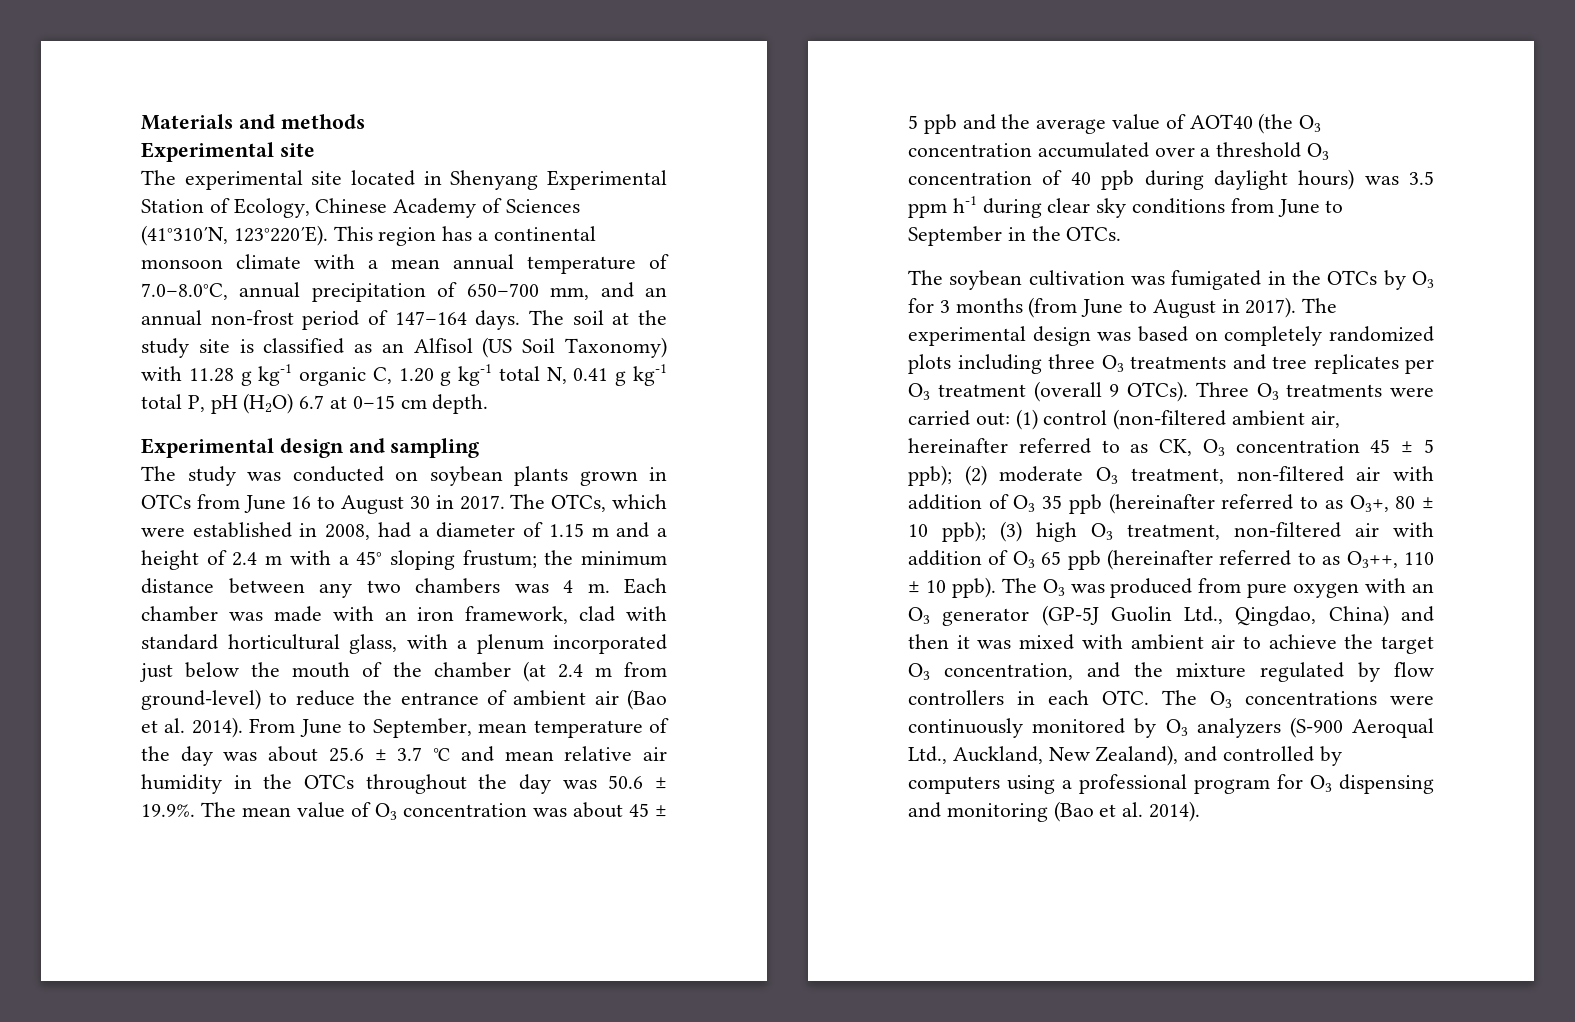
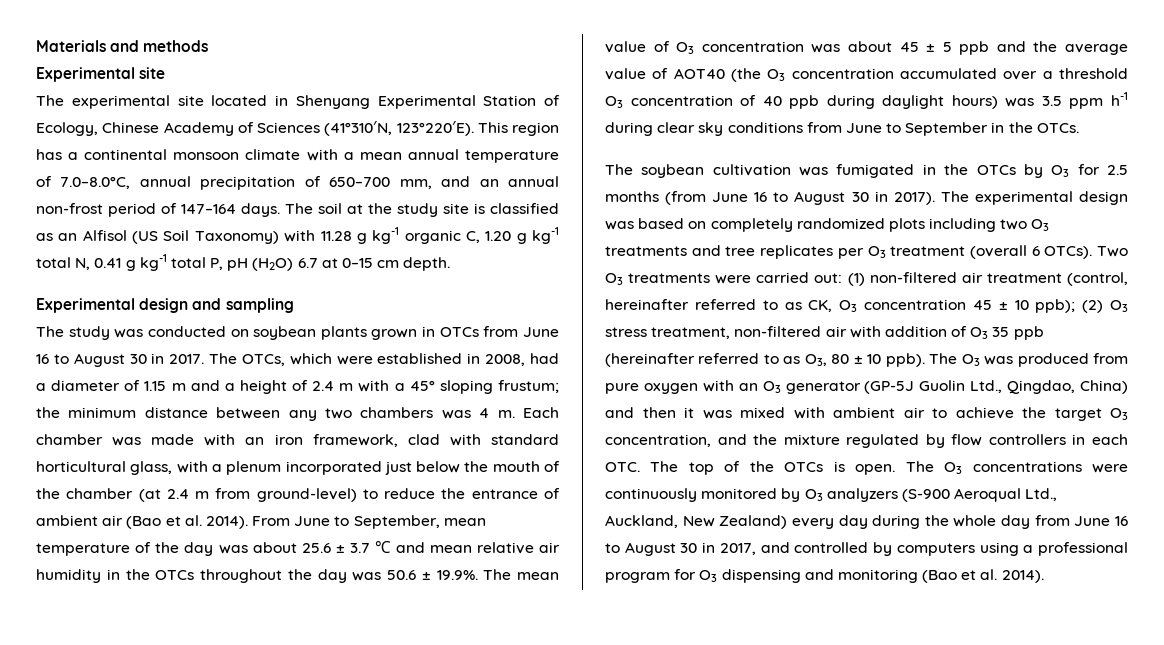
- The soybean cultivation was fumigated in the OTCs by O3 for 3 months (from June to August in 2017).
+ The soybean cultivation was fumigated in the OTCs by O3 for 2.5 months (from June 16 to August 30 in 2017).
- The experimental design was based on completely randomized plots including three O3 treatments and tree replicates per O3 treatment (overall 9 OTCs). Three O3 treatments were carried out: (1) control (non-filtered ambient air, hereinafter referred to as CK, O3 concentration 45 ± 5 ppb); (2) moderate O3 treatment, non-filtered air with addition of O3 35 ppb (hereinafter referred to as O3+, 80 ± 10 ppb); (3) high O3 treatment, non-filtered air with addition of O3 65 ppb (hereinafter referred to as O3++, 110 ± 10 ppb).
+ The experimental design was based on completely randomized plots including two O3 treatments and tree replicates per O3 treatment (overall 6 OTCs). Two O3 treatments were carried out: (1) non-filtered air treatment (control, hereinafter referred to as CK, O3 concentration 45 ± 10 ppb); (2) O3 stress treatment, non-filtered air with addition of O3 35 ppb (hereinafter referred to as O3, 80 ± 10 ppb).
- The O3 was produced from pure oxygen with an O3 generator (GP-5J Guolin Ltd., Qingdao, China) and then it was mixed with ambient air to achieve the target O3 concentration, and the mixture regulated by flow controllers in each OTC. The O3 concentrations were continuously monitored by O3 analyzers (S-900 Aeroqual Ltd., Auckland, New Zealand), and controlled by computers using a professional program for O3 dispensing and monitoring (Bao et al. 2014).
+ The O3 was produced from pure oxygen with an O3 generator (GP-5J Guolin Ltd., Qingdao, China) and then it was mixed with ambient air to achieve the target O3 concentration, and the mixture regulated by flow controllers in each OTC. The top of the OTCs is open. The O3 concentrations were continuously monitored by O3 analyzers (S-900 Aeroqual Ltd., Auckland, New Zealand) every day during the whole day from June 16 to August 30 in 2017, and controlled by computers using a professional program for O3 dispensing and monitoring (Bao et al. 2014).

